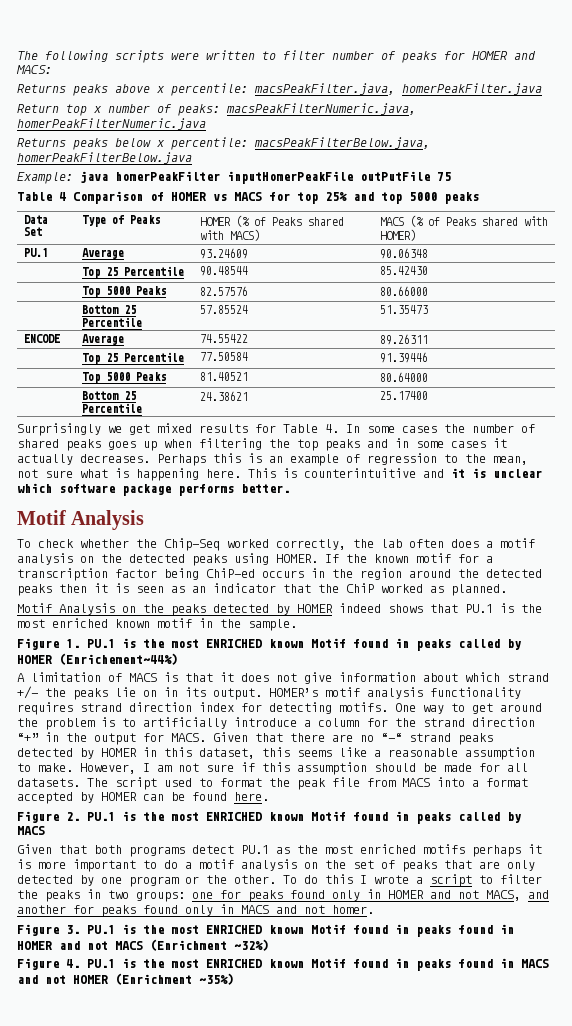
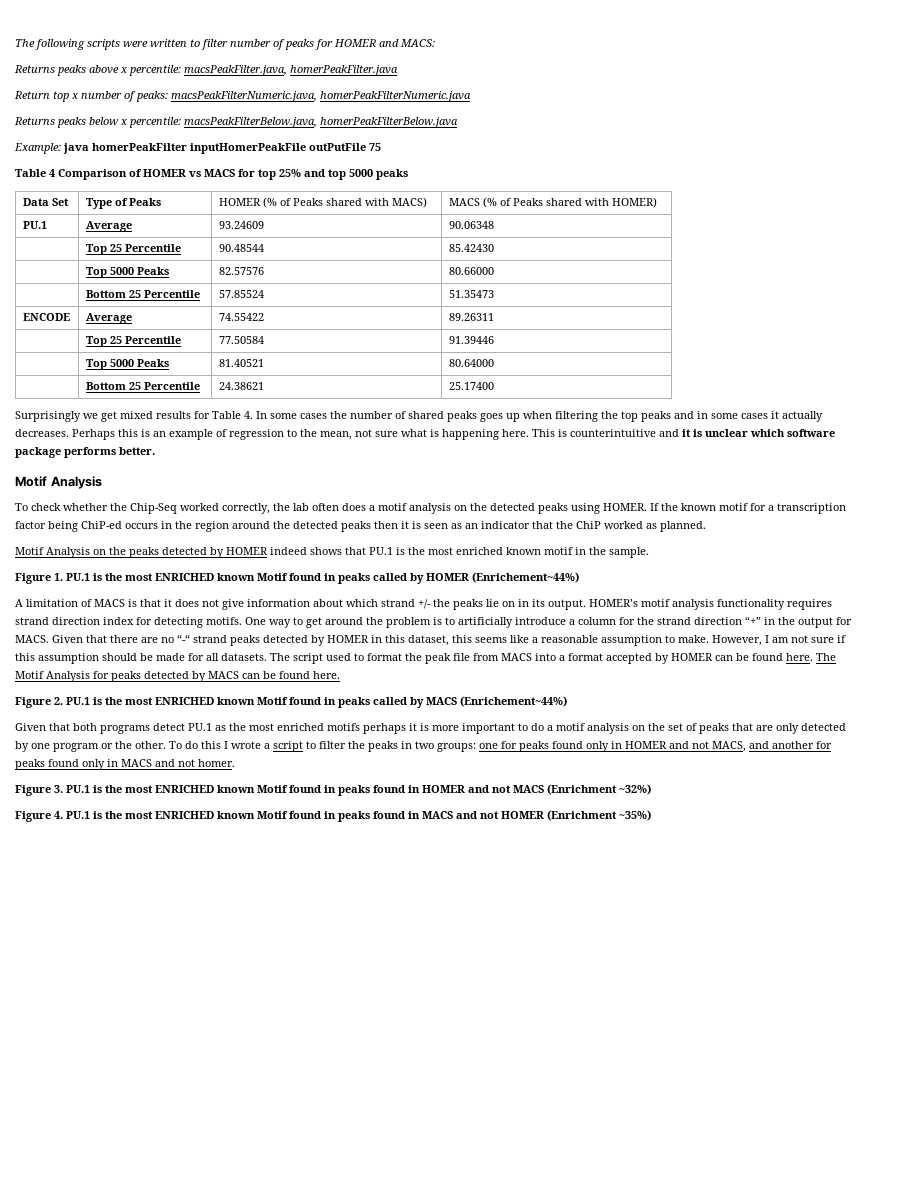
+ The Motif Analysis for peaks detected by MACS can be found here.
- Figure 2. PU.1 is the most ENRICHED known Motif found in peaks called by MACS
+ Figure 2. PU.1 is the most ENRICHED known Motif found in peaks called by MACS (Enrichement~44%)

